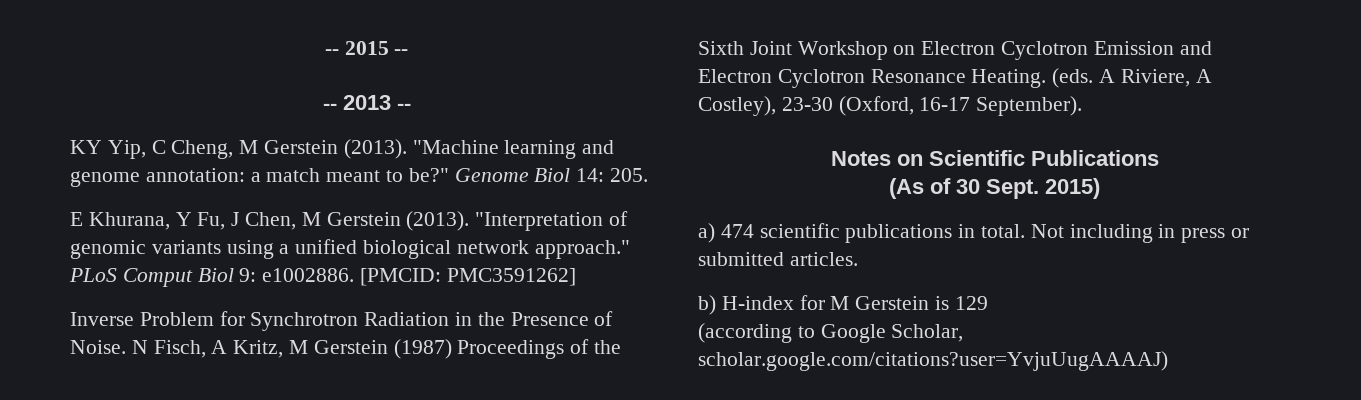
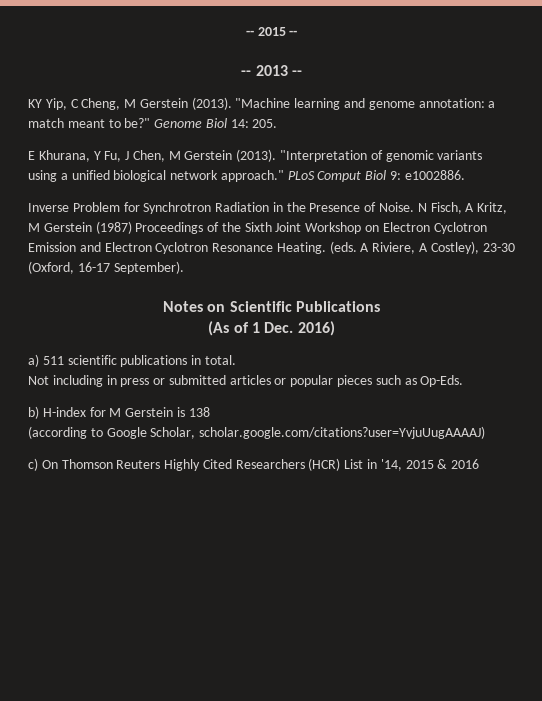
- [PMCID: PMC3591262]
- (As of 30 Sept. 2015)
+ (As of 1 Dec. 2016)
- a) 474 scientific publications in total. Not including in press or submitted articles.
+ a) 511 scientific publications in total.
+ Not including in press or submitted articles or popular pieces such as Op-Eds.
- b) H-index for M Gerstein is 129
+ b) H-index for M Gerstein is 138
+ c) On Thomson Reuters Highly Cited Researchers (HCR) List in '14, 2015 & 2016

